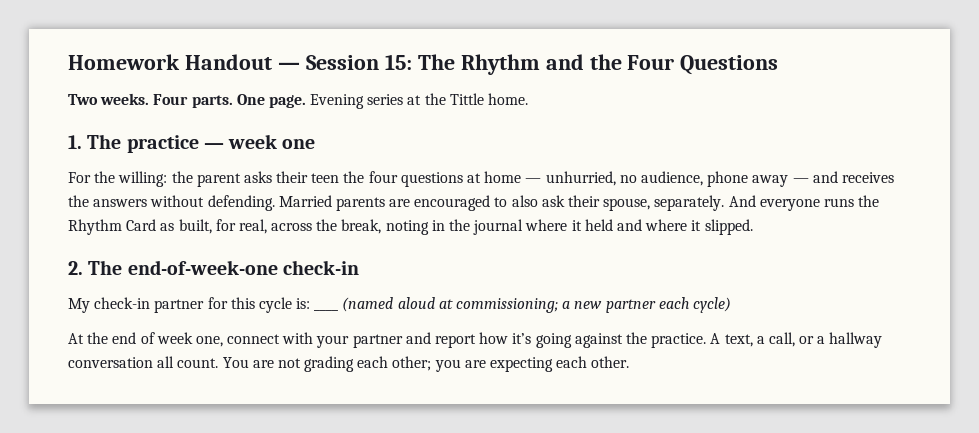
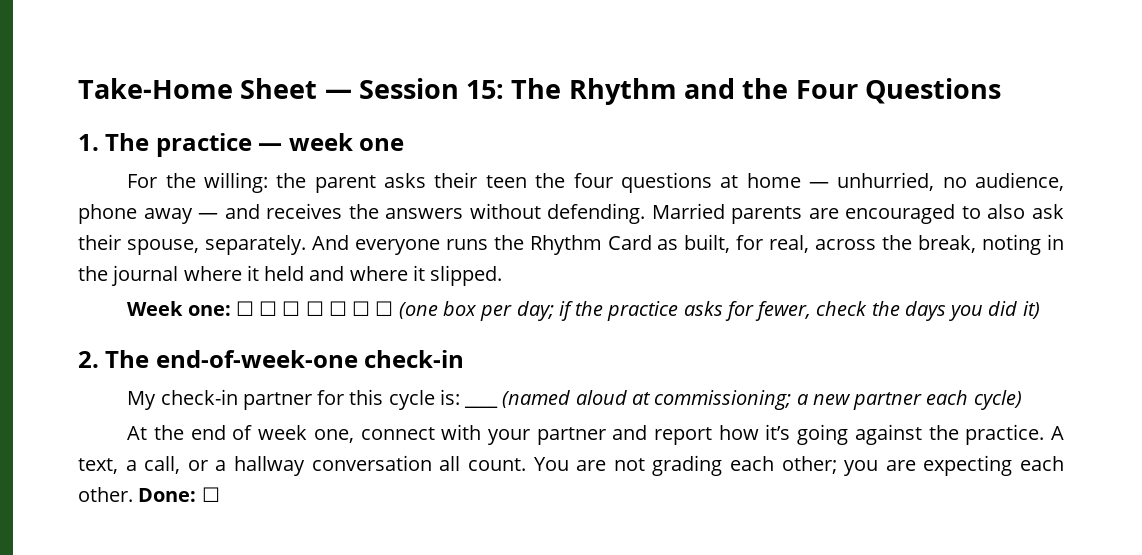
- Homework Handout — Session 15: The Rhythm and the Four Questions
+ Take-Home Sheet — Session 15: The Rhythm and the Four Questions
- Two weeks. Four parts. One page. Evening series at the Tittle home.
+ Week one: ☐ ☐ ☐ ☐ ☐ ☐ ☐ (one box per day; if the practice asks for fewer, check the days you did it)
+ Done: ☐

